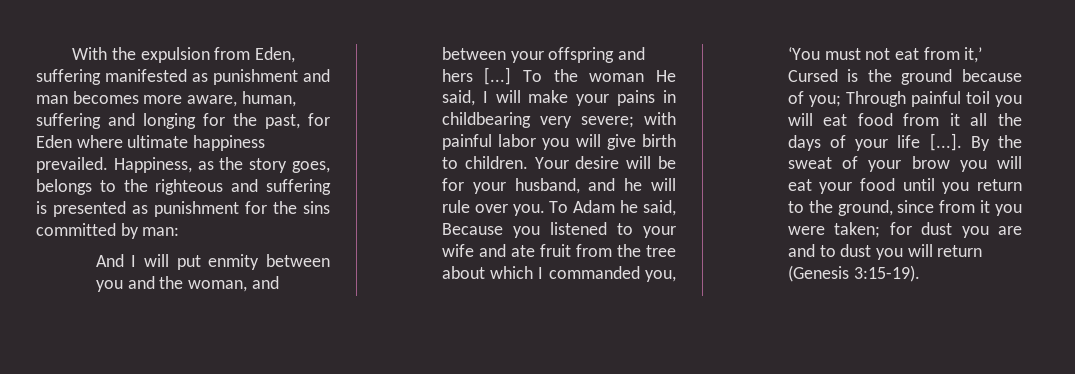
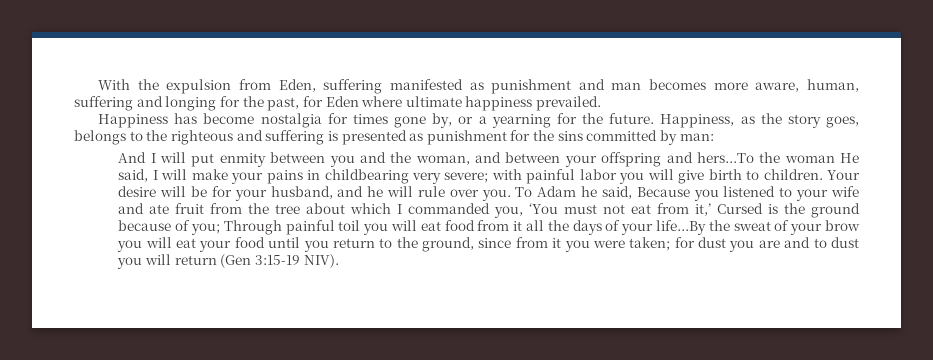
- With the expulsion from Eden, suffering manifested as punishment and man becomes more aware, human, suffering and longing for the past, for Eden where ultimate happiness prevailed. Happiness, as the story goes, belongs to the righteous and suffering is presented as punishment for the sins committed by man:
+ With the expulsion from Eden, suffering manifested as punishment and man becomes more aware, human, suffering and longing for the past, for Eden where ultimate happiness prevailed.
+ Happiness has become nostalgia for times gone by, or a yearning for the future. Happiness, as the story goes, belongs to the righteous and suffering is presented as punishment for the sins committed by man:
- And I will put enmity between you and the woman, and between your offspring and hers [...] To the woman He said, I will make your pains in childbearing very severe; with painful labor you will give birth to children.
+ And I will put enmity between you and the woman, and between your offspring and hers...To the woman He said, I will make your pains in childbearing very severe; with painful labor you will give birth to children.
- Through painful toil you will eat food from it all the days of your life [...]. By the sweat of your brow you will eat your food until you return to the ground, since from it you were taken;
+ Through painful toil you will eat food from it all the days of your life...By the sweat of your brow you will eat your food until you return to the ground, since from it you were taken;
- for dust you are and to dust you will return (Genesis 3:15-19).
+ for dust you are and to dust you will return (Gen 3:15-19 NIV).

